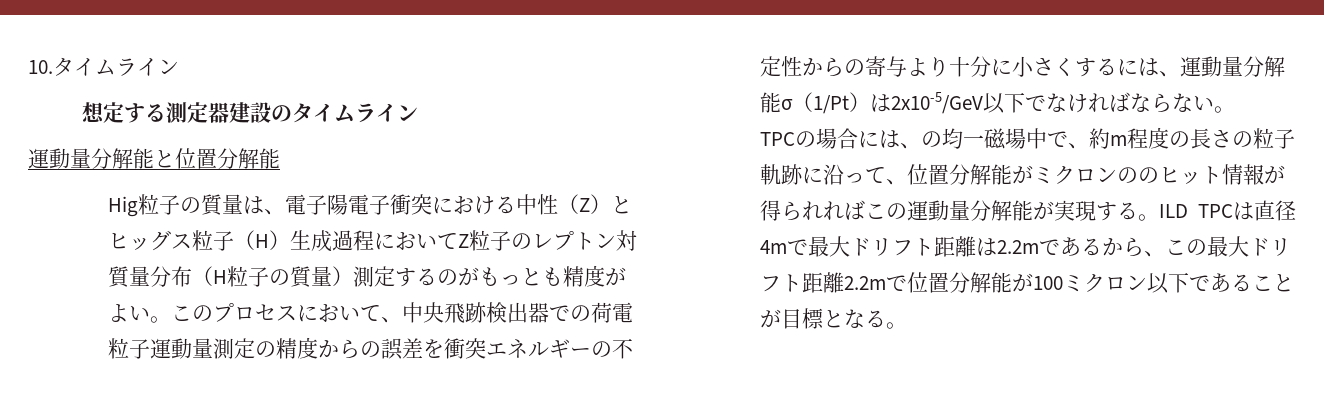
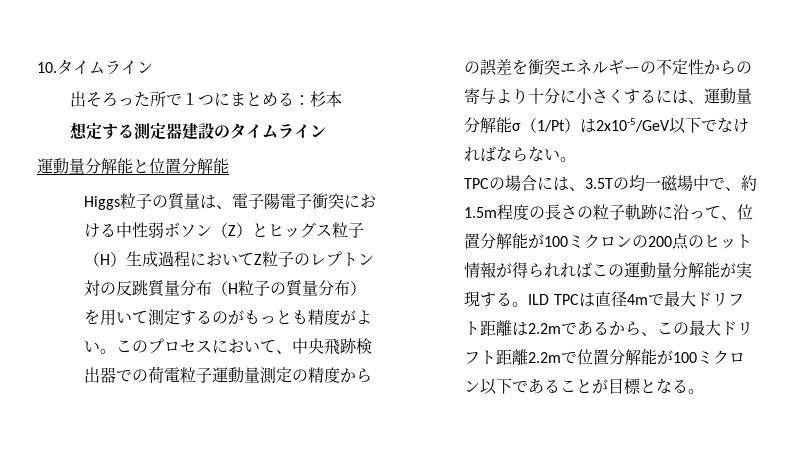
+ 出そろった所で１つにまとめる：杉本
- Hig粒子の質量は、電子陽電子衝突における中性（Z）とヒッグス粒子（H）生成過程においてZ粒子のレプトン対質量分布（H粒子の質量）測定するのがもっとも精度がよい。
+ Higgs粒子の質量は、電子陽電子衝突における中性弱ボソン（Z）とヒッグス粒子（H）生成過程においてZ粒子のレプトン対の反跳質量分布（H粒子の質量分布）を用いて測定するのがもっとも精度がよい。
- TPCの場合には、の均一磁場中で、約m程度の長さの粒子軌跡に沿って、位置分解能がミクロンののヒット情報が得られればこの運動量分解能が実現する。
+ TPCの場合には、3.5Tの均一磁場中で、約1.5m程度の長さの粒子軌跡に沿って、位置分解能が100ミクロンの200点のヒット情報が得られればこの運動量分解能が実現する。

